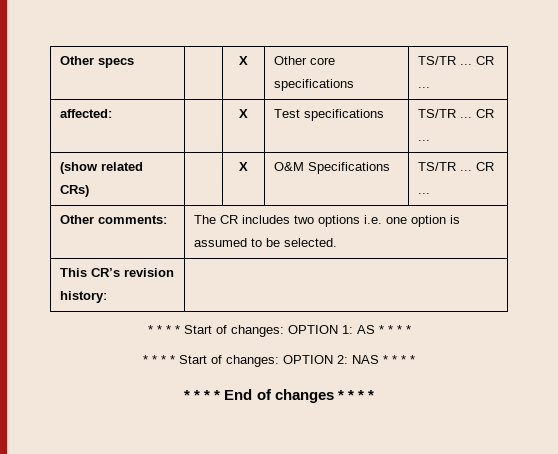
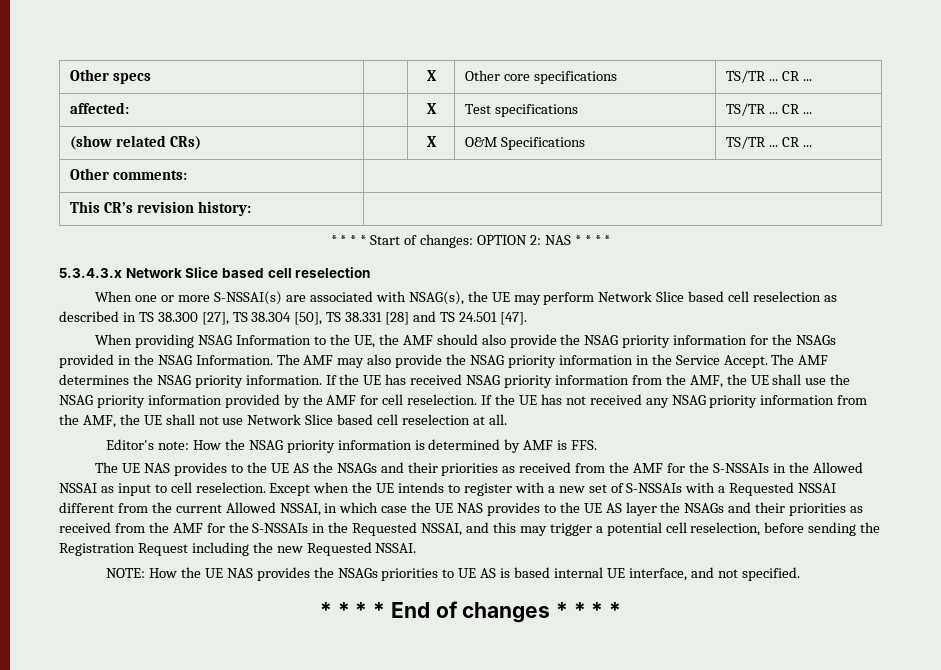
- Other comments: | The CR includes two options i.e. one option is assumed to be selected.
+ Other comments: |
  This CR’s revision history: |
- * * * * Start of changes: OPTION 1: AS * * * *
+ 5.3.4.3.x Network Slice based cell reselection
+ When one or more S-NSSAI(s) are associated with NSAG(s), the UE may perform Network Slice based cell reselection as described in TS 38.300 [27], TS 38.304 [50], TS 38.331 [28] and TS 24.501 [47].
+ When providing NSAG Information to the UE, the AMF should also provide the NSAG priority information for the NSAGs provided in the NSAG Information. The AMF may also provide the NSAG priority information in the Service Accept. The AMF determines the NSAG priority information. If the UE has received NSAG priority information from the AMF, the UE shall use the NSAG priority information provided by the AMF for cell reselection. If the UE has not received any NSAG priority information from the AMF, the UE shall not use Network Slice based cell reselection at all.
+ Editor's note: How the NSAG priority information is determined by AMF is FFS.
+ The UE NAS provides to the UE AS the NSAGs and their priorities as received from the AMF for the S-NSSAIs in the Allowed NSSAI as input to cell reselection. Except when the UE intends to register with a new set of S-NSSAIs with a Requested NSSAI different from the current Allowed NSSAI, in which case the UE NAS provides to the UE AS layer the NSAGs and their priorities as received from the AMF for the S-NSSAIs in the Requested NSSAI, and this may trigger a potential cell reselection, before sending the Registration Request including the new Requested NSSAI.
+ NOTE: How the UE NAS provides the NSAGs priorities to UE AS is based internal UE interface, and not specified.

